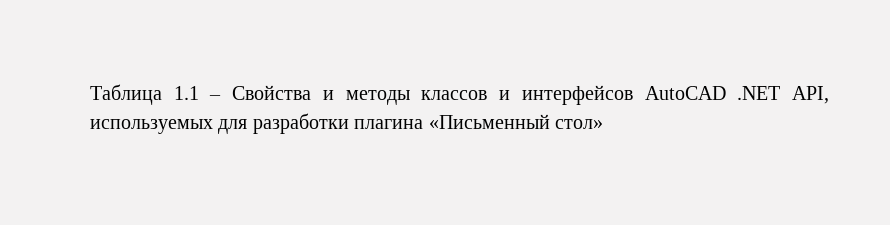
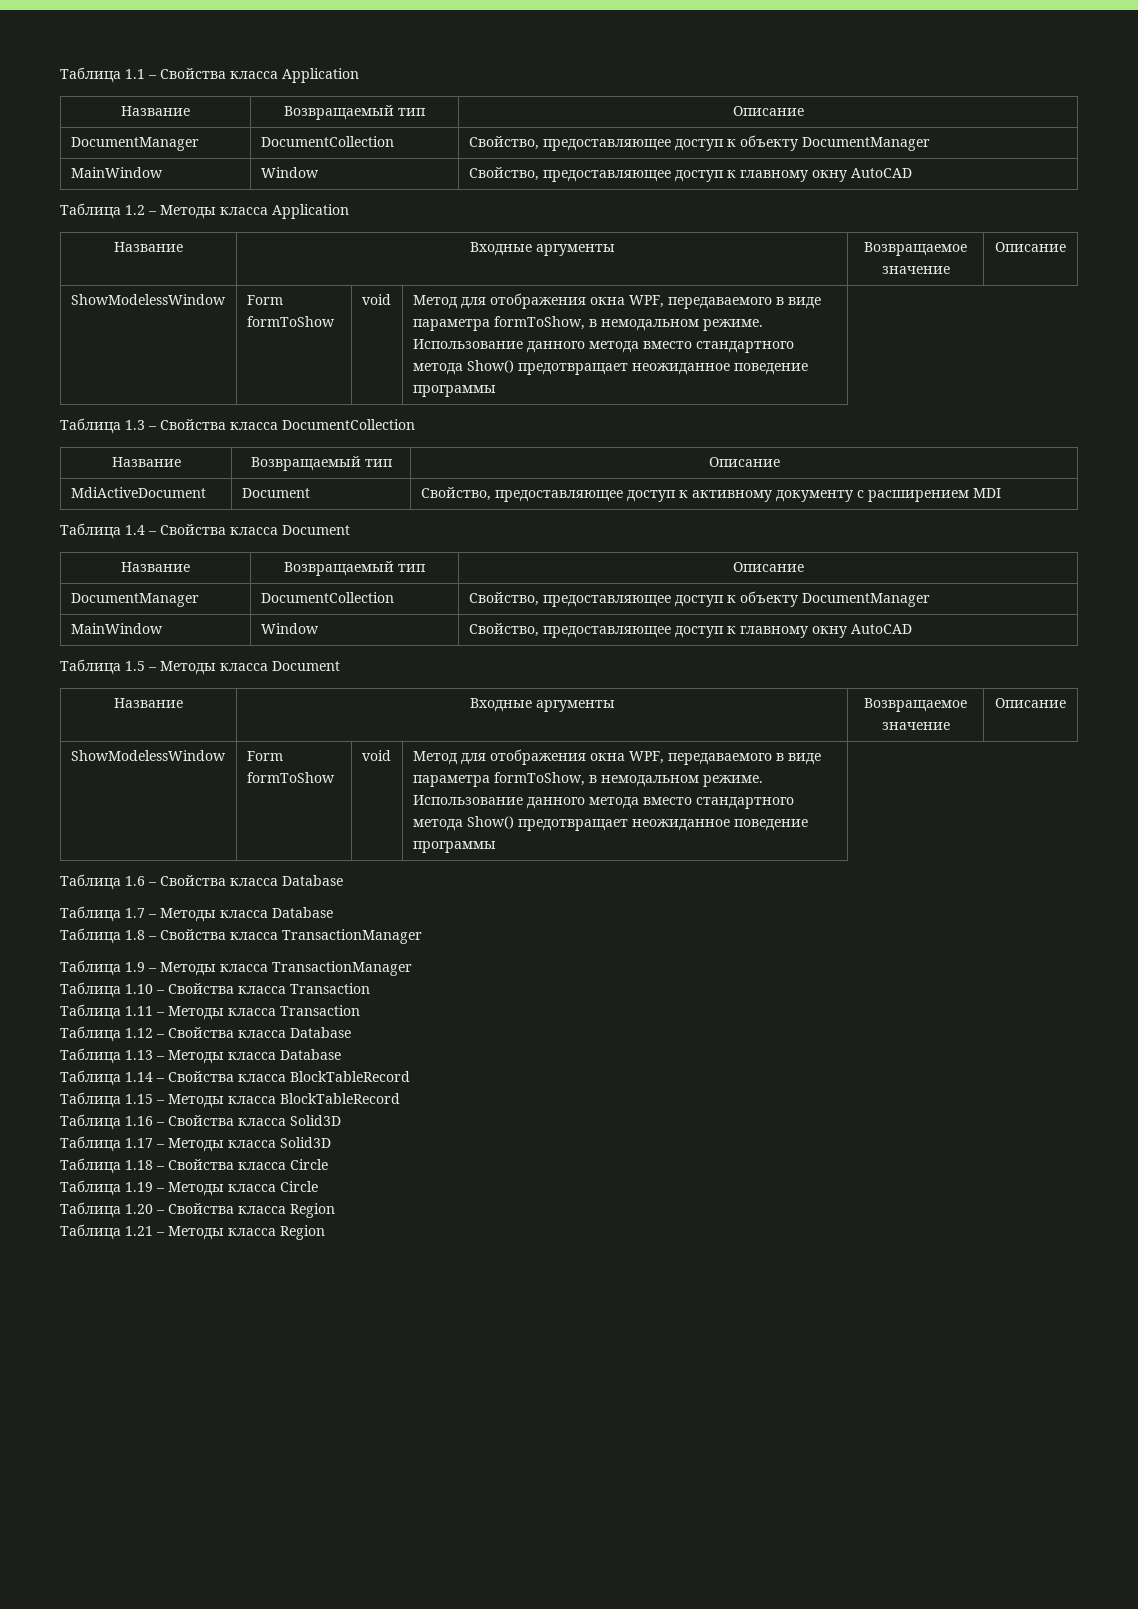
- Таблица 1.1 – Свойства и методы классов и интерфейсов AutoCAD .NET API, используемых для разработки плагина «Письменный стол»
+ Таблица 1.1 – Свойства класса Application
+ Название | Возвращаемый тип | Описание
+ DocumentManager | DocumentCollection | Свойство, предоставляющее доступ к объекту DocumentManager
+ MainWindow | Window | Свойство, предоставляющее доступ к главному окну AutoCAD
+ Таблица 1.2 – Методы класса Application
+ Название | Входные аргументы | Возвращаемое значение | Описание
+ ShowModelessWindow | Form formToShow | void | Метод для отображения окна WPF, передаваемого в виде параметра formToShow, в немодальном режиме. Использование данного метода вместо стандартного метода Show() предотвращает неожиданное поведение программы
+ Таблица 1.3 – Свойства класса DocumentCollection
+ Название | Возвращаемый тип | Описание
+ MdiActiveDocument | Document | Свойство, предоставляющее доступ к активному документу с расширением MDI
+ Таблица 1.4 – Свойства класса Document
+ Название | Возвращаемый тип | Описание
+ DocumentManager | DocumentCollection | Свойство, предоставляющее доступ к объекту DocumentManager
+ MainWindow | Window | Свойство, предоставляющее доступ к главному окну AutoCAD
+ Таблица 1.5 – Методы класса Document
+ Название | Входные аргументы | Возвращаемое значение | Описание
+ ShowModelessWindow | Form formToShow | void | Метод для отображения окна WPF, передаваемого в виде параметра formToShow, в немодальном режиме. Использование данного метода вместо стандартного метода Show() предотвращает неожиданное поведение программы
+ Таблица 1.6 – Свойства класса Database
+ Таблица 1.7 – Методы класса Database
+ Таблица 1.8 – Свойства класса TransactionManager
+ Таблица 1.9 – Методы класса TransactionManager
+ Таблица 1.10 – Свойства класса Transaction
+ Таблица 1.11 – Методы класса Transaction
+ Таблица 1.12 – Свойства класса Database
+ Таблица 1.13 – Методы класса Database
+ Таблица 1.14 – Свойства класса BlockTableRecord
+ Таблица 1.15 – Методы класса BlockTableRecord
+ Таблица 1.16 – Свойства класса Solid3D
+ Таблица 1.17 – Методы класса Solid3D
+ Таблица 1.18 – Свойства класса Circle
+ Таблица 1.19 – Методы класса Circle
+ Таблица 1.20 – Свойства класса Region
+ Таблица 1.21 – Методы класса Region

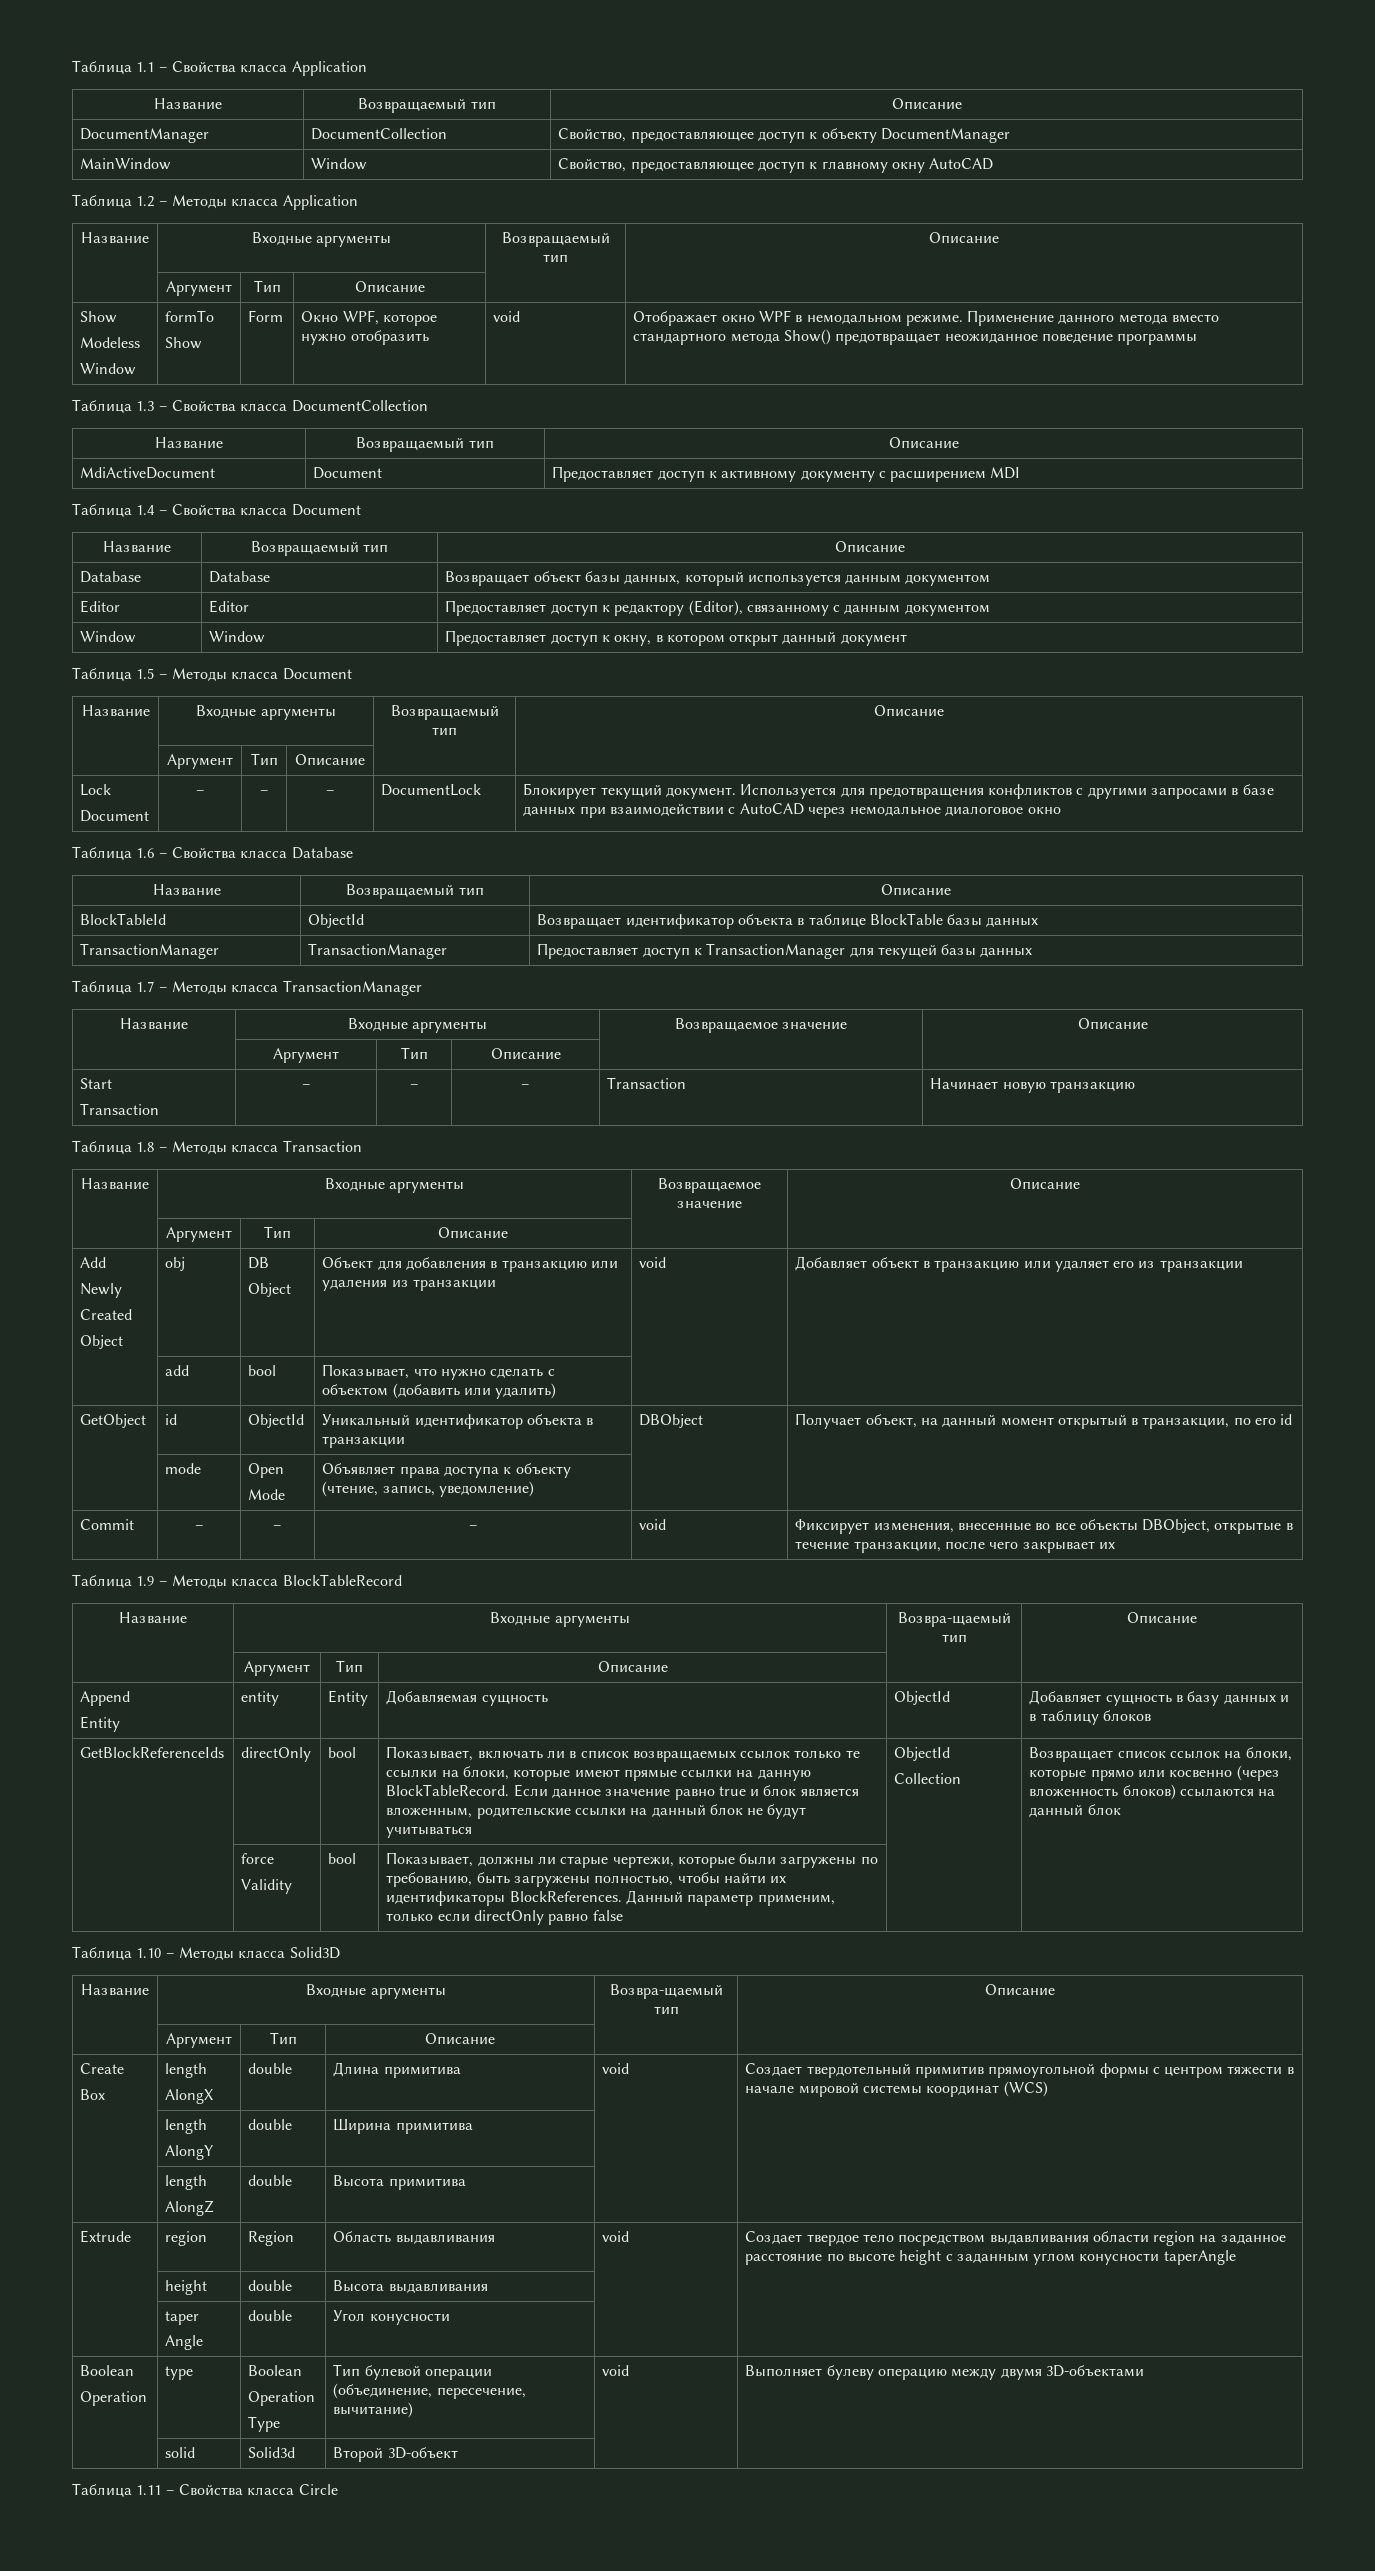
  Таблица 1.2 – Методы класса Application
- Название | Входные аргументы | Возвращаемое значение | Описание
- ShowModelessWindow | Form formToShow | void | Метод для отображения окна WPF, передаваемого в виде параметра formToShow, в немодальном режиме. Использование данного метода вместо стандартного метода Show() предотвращает неожиданное поведение программы
+ Название | Входные аргументы | Возвращаемый тип | Описание
+ | Аргумент | Тип | Описание | |
+ Show
+ Modeless
+ Window | formTo
+ Show | Form | Окно WPF, которое нужно отобразить | void | Отображает окно WPF в немодальном режиме. Применение данного метода вместо стандартного метода Show() предотвращает неожиданное поведение программы
- MdiActiveDocument | Document | Свойство, предоставляющее доступ к активному документу с расширением MDI
+ MdiActiveDocument | Document | Предоставляет доступ к активному документу с расширением MDI
  Таблица 1.4 – Свойства класса Document
  Название | Возвращаемый тип | Описание
- DocumentManager | DocumentCollection | Свойство, предоставляющее доступ к объекту DocumentManager
- MainWindow | Window | Свойство, предоставляющее доступ к главному окну AutoCAD
+ Database | Database | Возвращает объект базы данных, который используется данным документом
+ Editor | Editor | Предоставляет доступ к редактору (Editor), связанному с данным документом
+ Window | Window | Предоставляет доступ к окну, в котором открыт данный документ
  Таблица 1.5 – Методы класса Document
- Название | Входные аргументы | Возвращаемое значение | Описание
- ShowModelessWindow | Form formToShow | void | Метод для отображения окна WPF, передаваемого в виде параметра formToShow, в немодальном режиме. Использование данного метода вместо стандартного метода Show() предотвращает неожиданное поведение программы
+ Название | Входные аргументы | Возвращаемый тип | Описание
+ | Аргумент | Тип | Описание | |
+ Lock
+ Document | – | – | – | DocumentLock | Блокирует текущий документ. Используется для предотвращения конфликтов с другими запросами в базе данных при взаимодействии с AutoCAD через немодальное диалоговое окно
  Таблица 1.6 – Свойства класса Database
+ Название | Возвращаемый тип | Описание
+ BlockTableId | ObjectId | Возвращает идентификатор объекта в таблице BlockTable базы данных
+ TransactionManager | TransactionManager | Предоставляет доступ к TransactionManager для текущей базы данных
- Таблица 1.7 – Методы класса Database
- Таблица 1.8 – Свойства класса TransactionManager
+ Таблица 1.7 – Методы класса TransactionManager
+ Название | Входные аргументы | Возвращаемое значение | Описание
+ | Аргумент | Тип | Описание | |
+ Start
+ Transaction | – | – | – | Transaction | Начинает новую транзакцию
+ Таблица 1.8 – Методы класса Transaction
+ Название | Входные аргументы | Возвращаемое значение | Описание
+ | Аргумент | Тип | Описание | |
+ Add
+ Newly
+ Created
+ Object | obj | DB
+ Object | Объект для добавления в транзакцию или удаления из транзакции | void | Добавляет объект в транзакцию или удаляет его из транзакции
+ | add | bool | Показывает, что нужно сделать с объектом (добавить или удалить) | |
+ GetObject | id | ObjectId | Уникальный идентификатор объекта в транзакции | DBObject | Получает объект, на данный момент открытый в транзакции, по его id
+ | mode | Open
+ Mode | Объявляет права доступа к объекту (чтение, запись, уведомление) | |
+ Commit | – | – | – | void | Фиксирует изменения, внесенные во все объекты DBObject, открытые в течение транзакции, после чего закрывает их
- Таблица 1.9 – Методы класса TransactionManager
- Таблица 1.10 – Свойства класса Transaction
- Таблица 1.11 – Методы класса Transaction
- Таблица 1.12 – Свойства класса Database
- Таблица 1.13 – Методы класса Database
- Таблица 1.14 – Свойства класса BlockTableRecord
- Таблица 1.15 – Методы класса BlockTableRecord
- Таблица 1.16 – Свойства класса Solid3D
- Таблица 1.17 – Методы класса Solid3D
- Таблица 1.18 – Свойства класса Circle
- Таблица 1.19 – Методы класса Circle
- Таблица 1.20 – Свойства класса Region
- Таблица 1.21 – Методы класса Region
+ Таблица 1.9 – Методы класса BlockTableRecord
+ Название | Входные аргументы | Возвра-щаемый тип | Описание
+ | Аргумент | Тип | Описание | |
+ Append
+ Entity | entity | Entity | Добавляемая сущность | ObjectId | Добавляет сущность в базу данных и в таблицу блоков
+ GetBlockReferenceIds | directOnly | bool | Показывает, включать ли в список возвращаемых ссылок только те ссылки на блоки, которые имеют прямые ссылки на данную BlockTableRecord. Если данное значение равно true и блок является вложенным, родительские ссылки на данный блок не будут учитываться | ObjectId
+ Collection | Возвращает список ссылок на блоки, которые прямо или косвенно (через вложенность блоков) ссылаются на данный блок
+ | force
+ Validity | bool | Показывает, должны ли старые чертежи, которые были загружены по требованию, быть загружены полностью, чтобы найти их идентификаторы BlockReferences. Данный параметр применим, только если directOnly равно false | |
+ Таблица 1.10 – Методы класса Solid3D
+ Название | Входные аргументы | Возвра-щаемый тип | Описание
+ | Аргумент | Тип | Описание | |
+ Create
+ Box | length
+ AlongX | double | Длина примитива | void | Создает твердотельный примитив прямоугольной формы с центром тяжести в начале мировой системы координат (WCS)
+ | length
+ AlongY | double | Ширина примитива | |
+ | length
+ AlongZ | double | Высота примитива | |
+ Extrude | region | Region | Область выдавливания | void | Создает твердое тело посредством выдавливания области region на заданное расстояние по высоте height с заданным углом конусности taperAngle
+ | height | double | Высота выдавливания | |
+ | taper
+ Angle | double | Угол конусности | |
+ Boolean
+ Operation | type | Boolean
+ Operation
+ Type | Тип булевой операции (объединение, пересечение, вычитание) | void | Выполняет булеву операцию между двумя 3D-объектами
+ | solid | Solid3d | Второй 3D-объект | |
+ Таблица 1.11 – Свойства класса Circle

